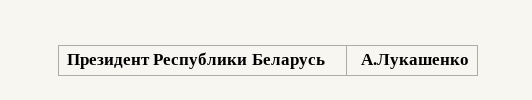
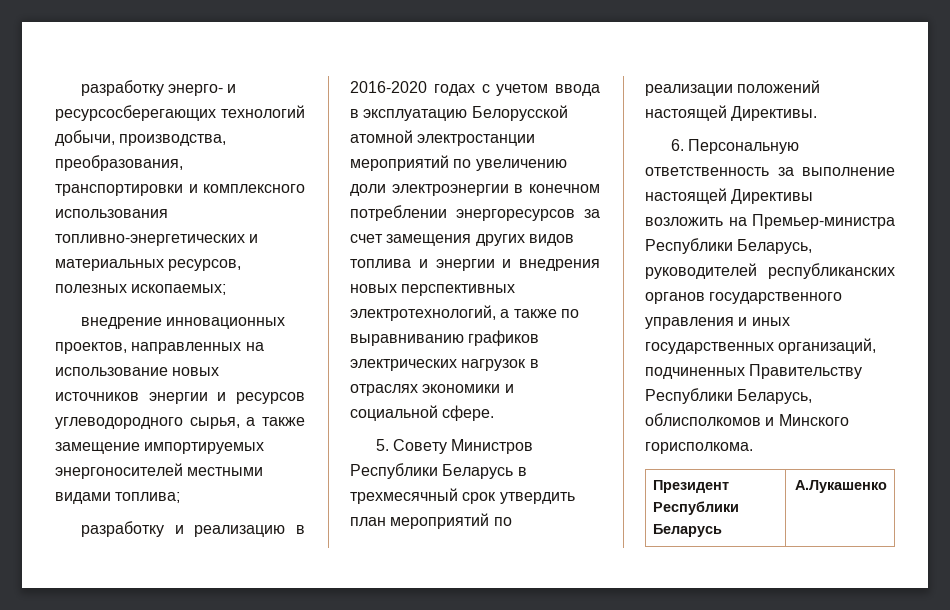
+ разработку энерго- и ресурсосберегающих технологий добычи, производства, преобразования, транспортировки и комплексного использования топливно-энергетических и материальных ресурсов, полезных ископаемых;
+ внедрение инновационных проектов, направленных на использование новых источников энергии и ресурсов углеводородного сырья, а также замещение импортируемых энергоносителей местными видами топлива;
+ разработку и реализацию в 2016-2020 годах с учетом ввода в эксплуатацию Белорусской атомной электростанции мероприятий по увеличению доли электроэнергии в конечном потреблении энергоресурсов за счет замещения других видов топлива и энергии и внедрения новых перспективных электротехнологий, а также по выравниванию графиков электрических нагрузок в отраслях экономики и социальной сфере.
+ 5. Совету Министров Республики Беларусь в трехмесячный срок утвердить план мероприятий по реализации положений настоящей Директивы.
+ 6. Персональную ответственность за выполнение настоящей Директивы возложить на Премьер-министра Республики Беларусь, руководителей республиканских органов государственного управления и иных государственных организаций, подчиненных Правительству Республики Беларусь, облисполкомов и Минского горисполкома.

